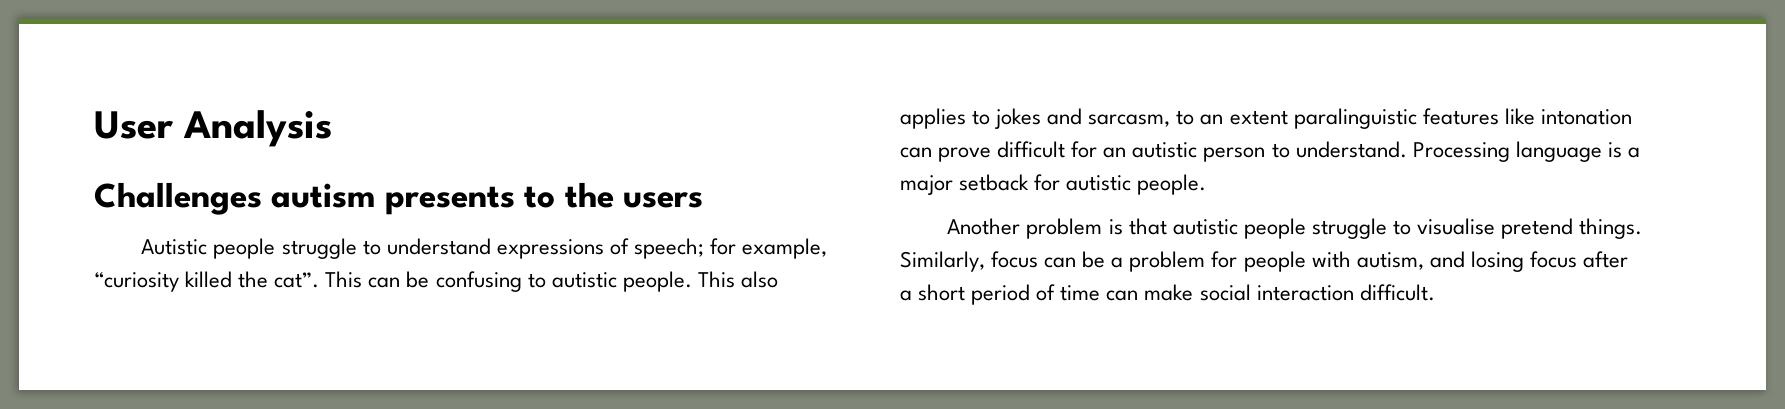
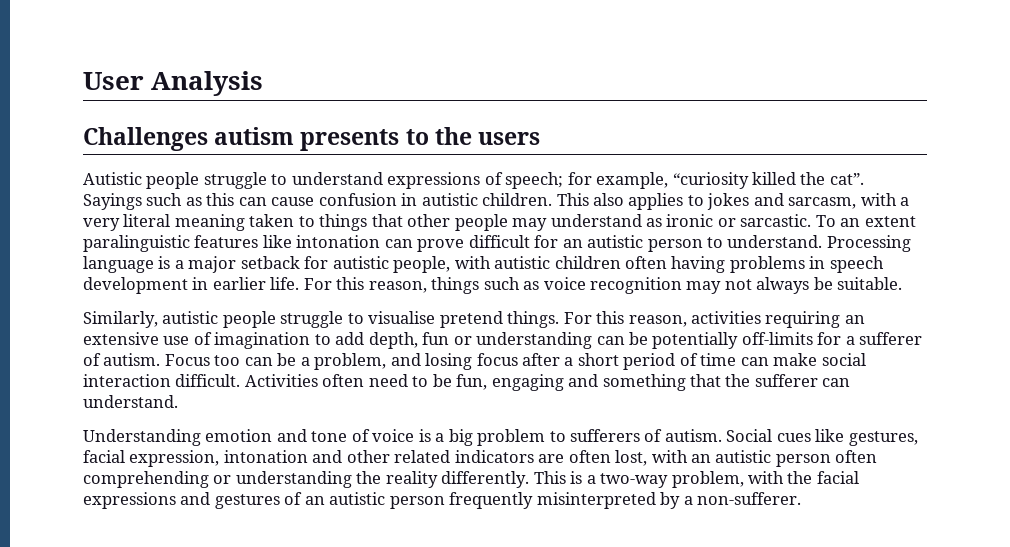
- This can be confusing to autistic people.
+ Sayings such as this can cause confusion in autistic children.
- This also applies to jokes and sarcasm, to an extent paralinguistic features like intonation can prove difficult for an autistic person to understand.
+ This also applies to jokes and sarcasm, with a very literal meaning taken to things that other people may understand as ironic or sarcastic. To an extent paralinguistic features like intonation can prove difficult for an autistic person to understand.
- Processing language is a major setback for autistic people.
- Another problem is that autistic people struggle to visualise pretend things.
+ Processing language is a major setback for autistic people, with autistic children often having problems in speech development in earlier life. For this reason, things such as voice recognition may not always be suitable.
+ Similarly, autistic people struggle to visualise pretend things.
- Similarly, focus can be a problem for people with autism, and losing focus after a short period of time can make social interaction difficult.
+ For this reason, activities requiring an extensive use of imagination to add depth, fun or understanding can be potentially off-limits for a sufferer of autism. Focus too can be a problem, and losing focus after a short period of time can make social interaction difficult.
+ Activities often need to be fun, engaging and something that the sufferer can understand.
+ Understanding emotion and tone of voice is a big problem to sufferers of autism. Social cues like gestures, facial expression, intonation and other related indicators are often lost, with an autistic person often comprehending or understanding the reality differently. This is a two-way problem, with the facial expressions and gestures of an autistic person frequently misinterpreted by a non-sufferer.

